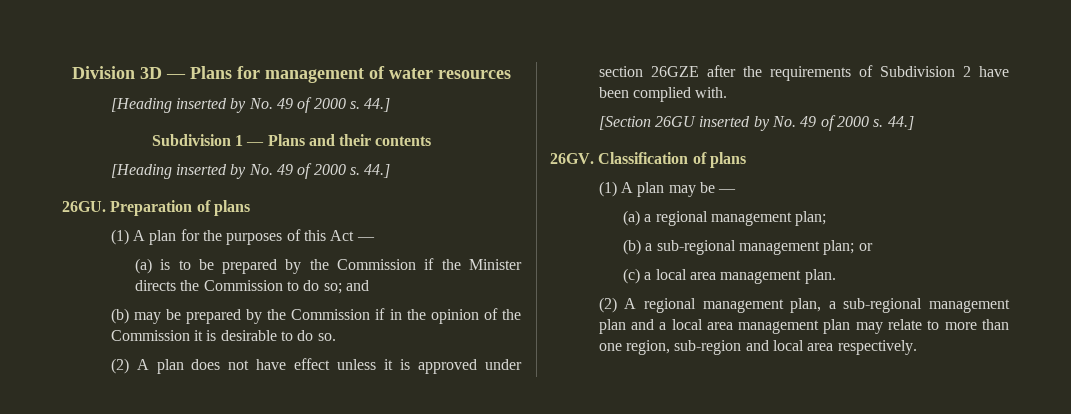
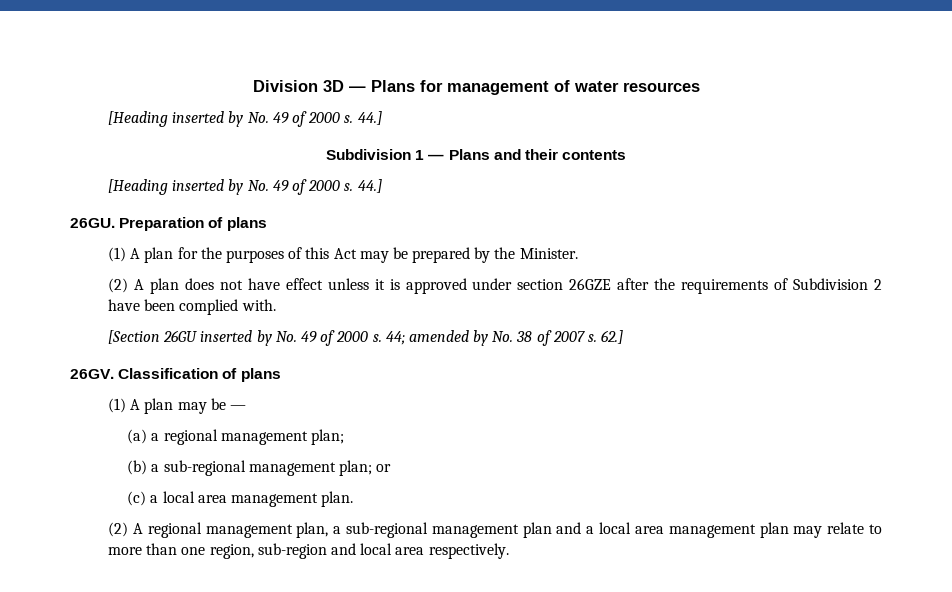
- (1) A plan for the purposes of this Act —
- (a) is to be prepared by the Commission if the Minister directs the Commission to do so; and
- (b) may be prepared by the Commission if in the opinion of the Commission it is desirable to do so.
+ (1) A plan for the purposes of this Act may be prepared by the Minister.
- [Section 26GU inserted by No. 49 of 2000 s. 44.]
+ [Section 26GU inserted by No. 49 of 2000 s. 44; amended by No. 38 of 2007 s. 62.]

